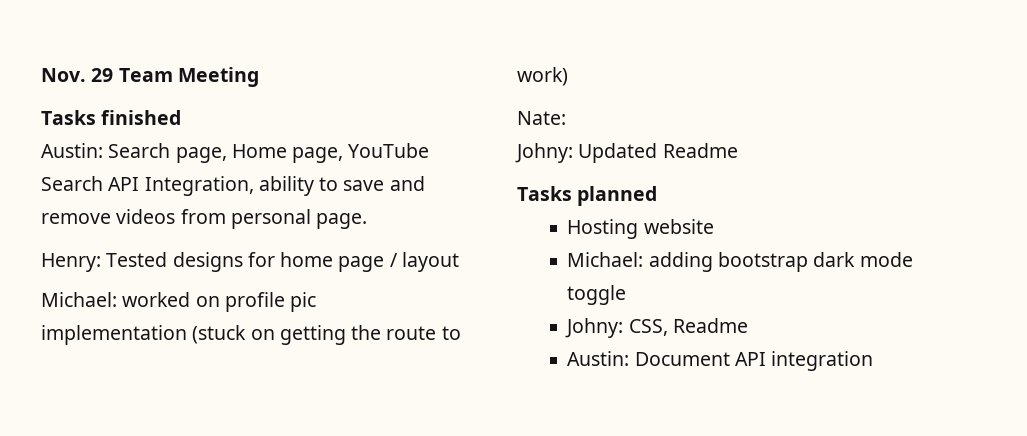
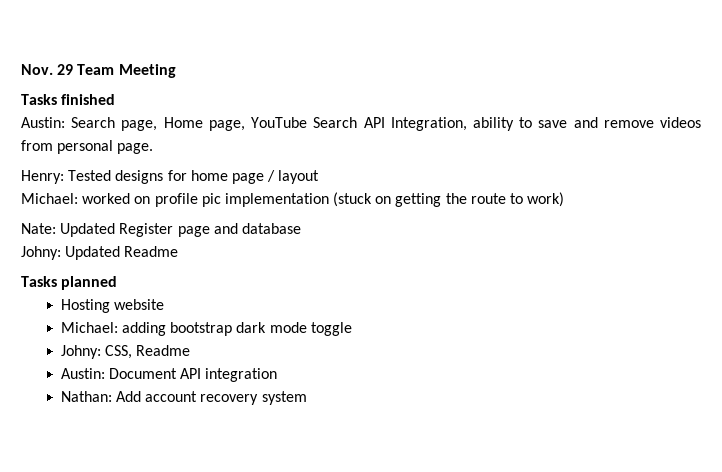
- Nate:
+ Nate: Updated Register page and database
+ Nathan: Add account recovery system

